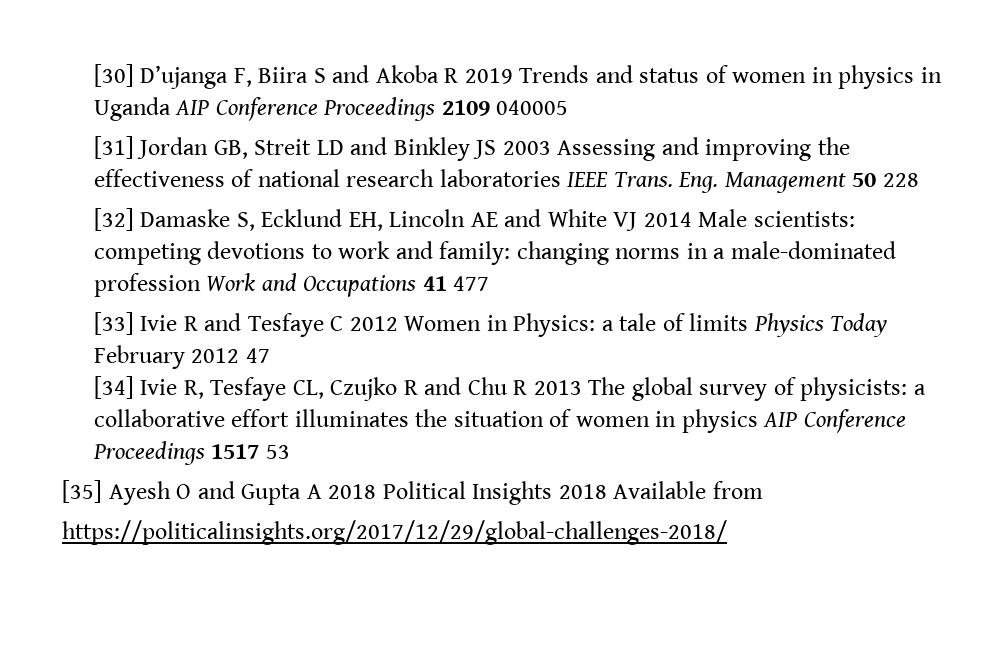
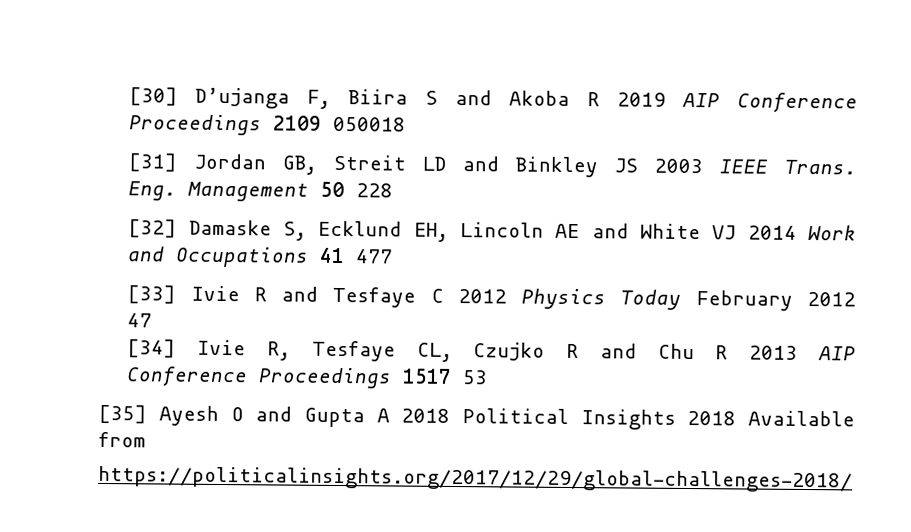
- [30] D’ujanga F, Biira S and Akoba R 2019 Trends and status of women in physics in Uganda AIP Conference Proceedings 2109 040005
+ [30] D’ujanga F, Biira S and Akoba R 2019 AIP Conference Proceedings 2109 050018
- [31] Jordan GB, Streit LD and Binkley JS 2003 Assessing and improving the effectiveness of national research laboratories IEEE Trans.
+ [31] Jordan GB, Streit LD and Binkley JS 2003 IEEE Trans.
- [32] Damaske S, Ecklund EH, Lincoln AE and White VJ 2014 Male scientists: competing devotions to work and family: changing norms in a male-dominated profession Work and Occupations 41 477
+ [32] Damaske S, Ecklund EH, Lincoln AE and White VJ 2014 Work and Occupations 41 477
- [33] Ivie R and Tesfaye C 2012 Women in Physics: a tale of limits Physics Today February 2012 47
+ [33] Ivie R and Tesfaye C 2012 Physics Today February 2012 47
- [34] Ivie R, Tesfaye CL, Czujko R and Chu R 2013 The global survey of physicists: a collaborative effort illuminates the situation of women in physics AIP Conference Proceedings 1517 53
+ [34] Ivie R, Tesfaye CL, Czujko R and Chu R 2013 AIP Conference Proceedings 1517 53

